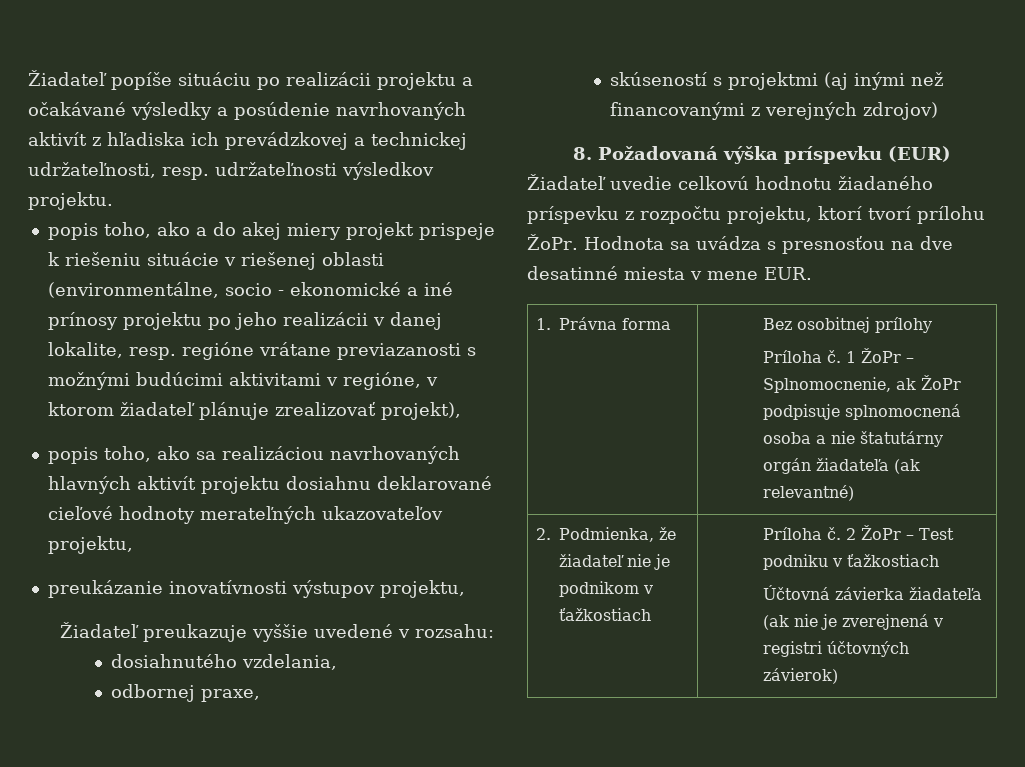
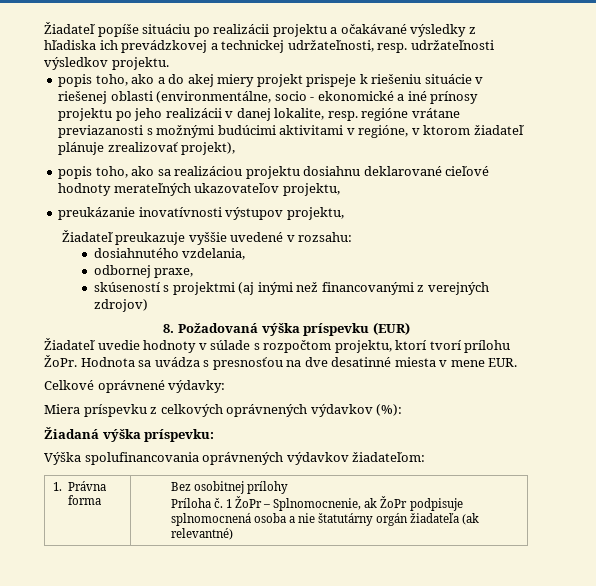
- Žiadateľ popíše situáciu po realizácii projektu a očakávané výsledky a posúdenie navrhovaných aktivít z hľadiska ich prevádzkovej a technickej udržateľnosti, resp. udržateľnosti výsledkov projektu.
+ Žiadateľ popíše situáciu po realizácii projektu a očakávané výsledky z hľadiska ich prevádzkovej a technickej udržateľnosti, resp. udržateľnosti výsledkov projektu.
- popis toho, ako sa realizáciou navrhovaných hlavných aktivít projektu dosiahnu deklarované cieľové hodnoty merateľných ukazovateľov projektu,
+ popis toho, ako sa realizáciou projektu dosiahnu deklarované cieľové hodnoty merateľných ukazovateľov projektu,
- Žiadateľ uvedie celkovú hodnotu žiadaného príspevku z rozpočtu projektu, ktorí tvorí prílohu ŽoPr.
+ Žiadateľ uvedie hodnoty v súlade s rozpočtom projektu, ktorí tvorí prílohu ŽoPr.
+ Celkové oprávnené výdavky:
+ Miera príspevku z celkových oprávnených výdavkov (%):
+ Žiadaná výška príspevku:
+ Výška spolufinancovania oprávnených výdavkov žiadateľom:
- 2. Podmienka, že žiadateľ nie je podnikom v ťažkostiach | Príloha č. 2 ŽoPr – Test podniku v ťažkostiach
- Účtovná závierka žiadateľa (ak nie je zverejnená v registri účtovných závierok)

